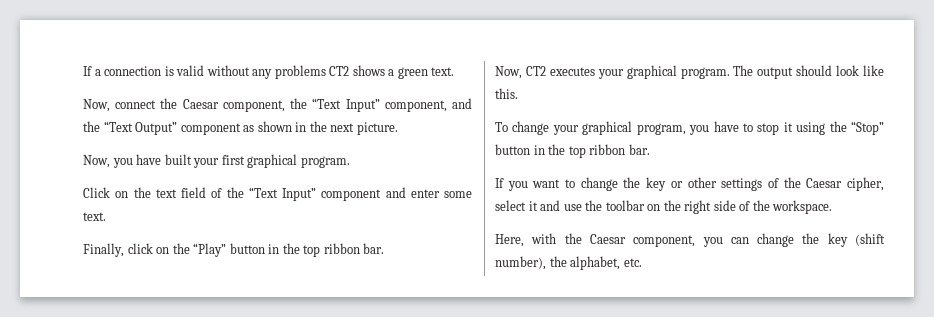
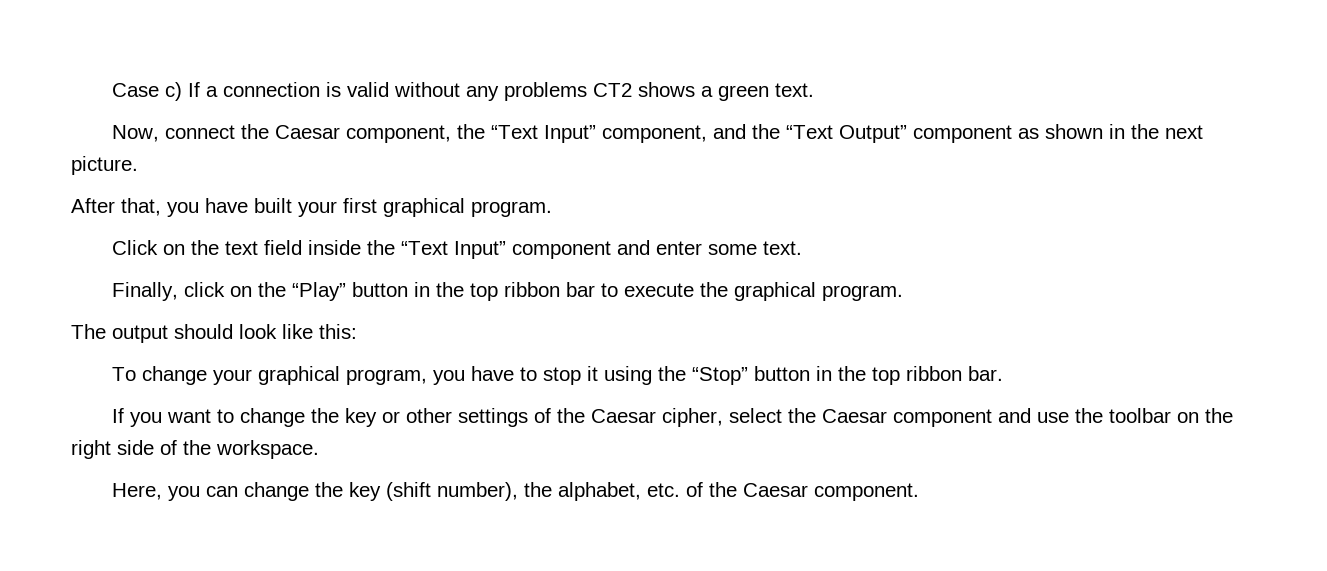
- If a connection is valid without any problems CT2 shows a green text.
+ Case c) If a connection is valid without any problems CT2 shows a green text.
- Now, you have built your first graphical program.
+ After that, you have built your first graphical program.
- Click on the text field of the “Text Input” component and enter some text.
+ Click on the text field inside the “Text Input” component and enter some text.
- Finally, click on the “Play” button in the top ribbon bar.
- Now, CT2 executes your graphical program. The output should look like this.
+ Finally, click on the “Play” button in the top ribbon bar to execute the graphical program.
+ The output should look like this:
- If you want to change the key or other settings of the Caesar cipher, select it and use the toolbar on the right side of the workspace.
+ If you want to change the key or other settings of the Caesar cipher, select the Caesar component and use the toolbar on the right side of the workspace.
- Here, with the Caesar component, you can change the key (shift number), the alphabet, etc.
+ Here, you can change the key (shift number), the alphabet, etc. of the Caesar component.

